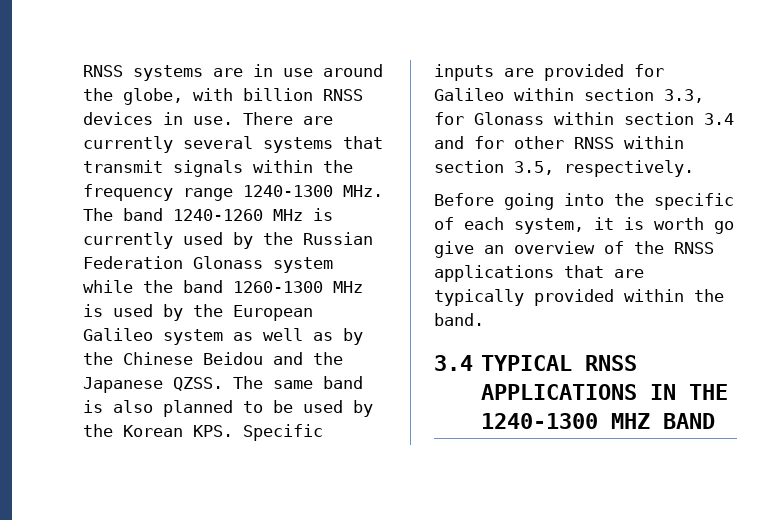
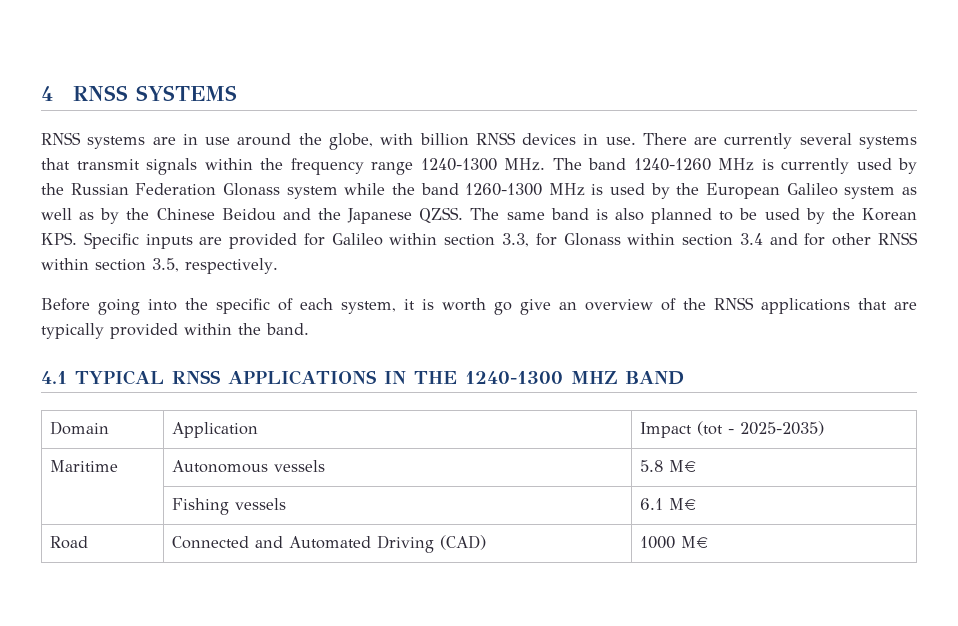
+ 4 RNSS SYSTEMS
- 3.4 TYPICAL RNSS APPLICATIONS IN THE 1240-1300 MHZ BAND
+ 4.1 TYPICAL RNSS APPLICATIONS IN THE 1240-1300 MHZ BAND
+ Domain | Application | Impact (tot - 2025-2035)
+ Maritime | Autonomous vessels | 5.8 M€
+ | Fishing vessels | 6.1 M€
+ Road | Connected and Automated Driving (CAD) | 1000 M€

